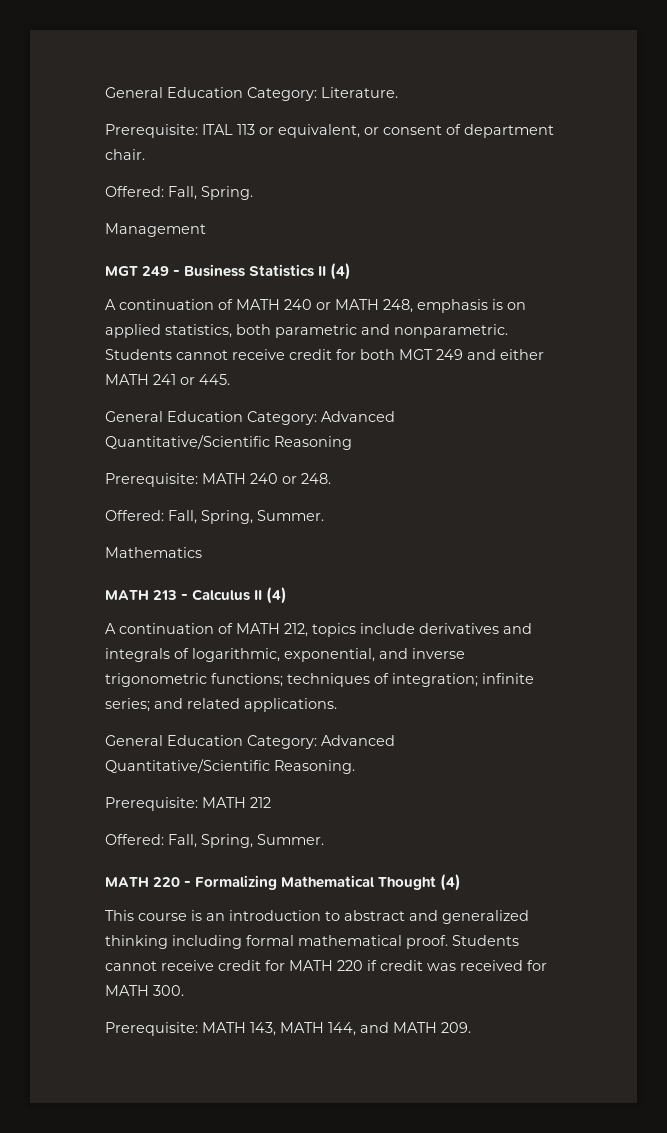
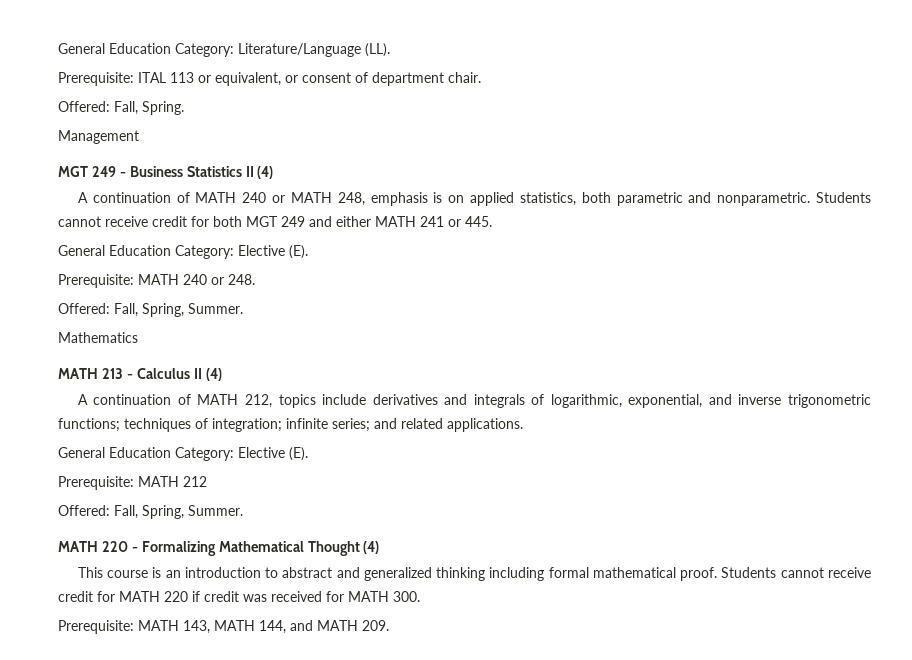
- General Education Category: Literature.
+ General Education Category: Literature/Language (LL).
  Students cannot receive credit for both MGT 249 and either MATH 241 or 445.
- General Education Category: Advanced Quantitative/Scientific Reasoning
+ General Education Category: Elective (E).
  A continuation of MATH 212, topics include derivatives and integrals of logarithmic, exponential, and inverse trigonometric functions; techniques of integration; infinite series; and related applications.
- General Education Category: Advanced Quantitative/Scientific Reasoning.
+ General Education Category: Elective (E).

